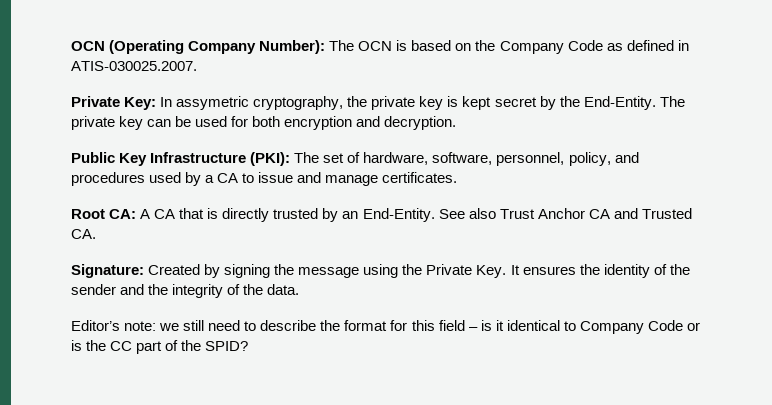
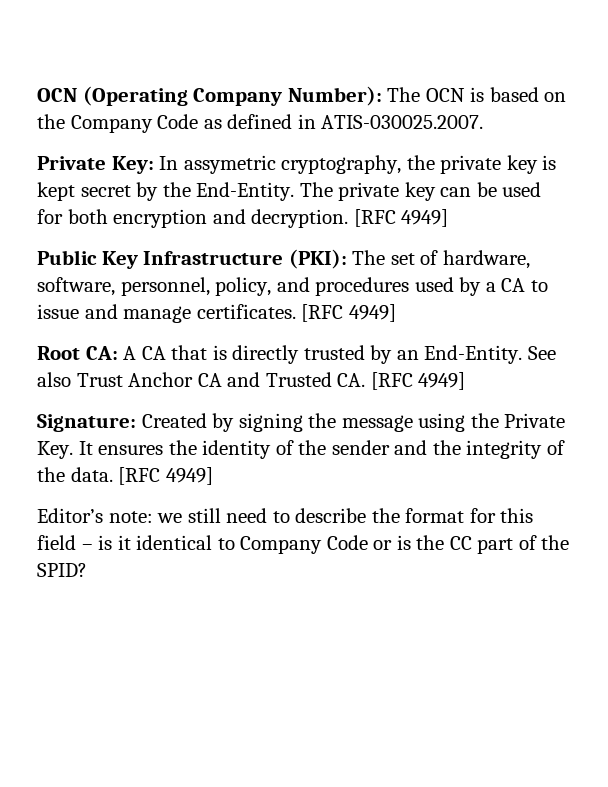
- The private key can be used for both encryption and decryption.
+ The private key can be used for both encryption and decryption. [RFC 4949]
- Public Key Infrastructure (PKI): The set of hardware, software, personnel, policy, and procedures used by a CA to issue and manage certificates.
+ Public Key Infrastructure (PKI): The set of hardware, software, personnel, policy, and procedures used by a CA to issue and manage certificates. [RFC 4949]
- See also Trust Anchor CA and Trusted CA.
+ See also Trust Anchor CA and Trusted CA. [RFC 4949]
- Signature: Created by signing the message using the Private Key. It ensures the identity of the sender and the integrity of the data.
+ Signature: Created by signing the message using the Private Key. It ensures the identity of the sender and the integrity of the data. [RFC 4949]

